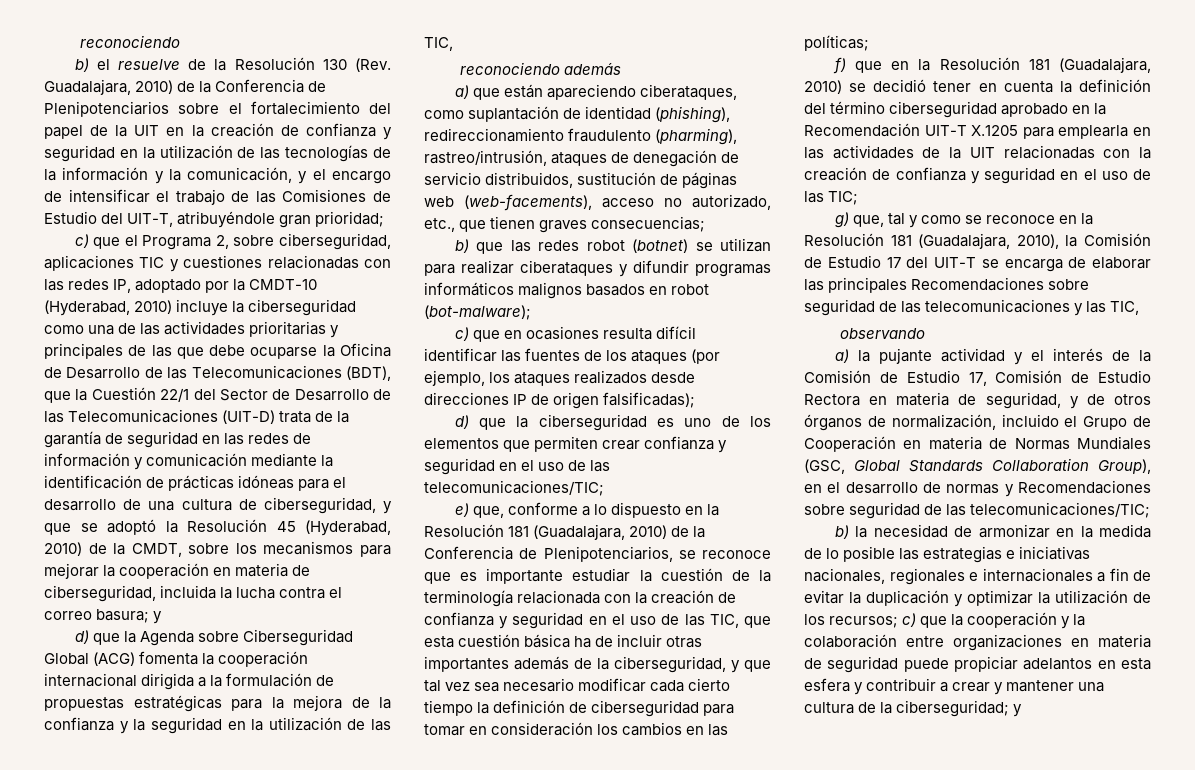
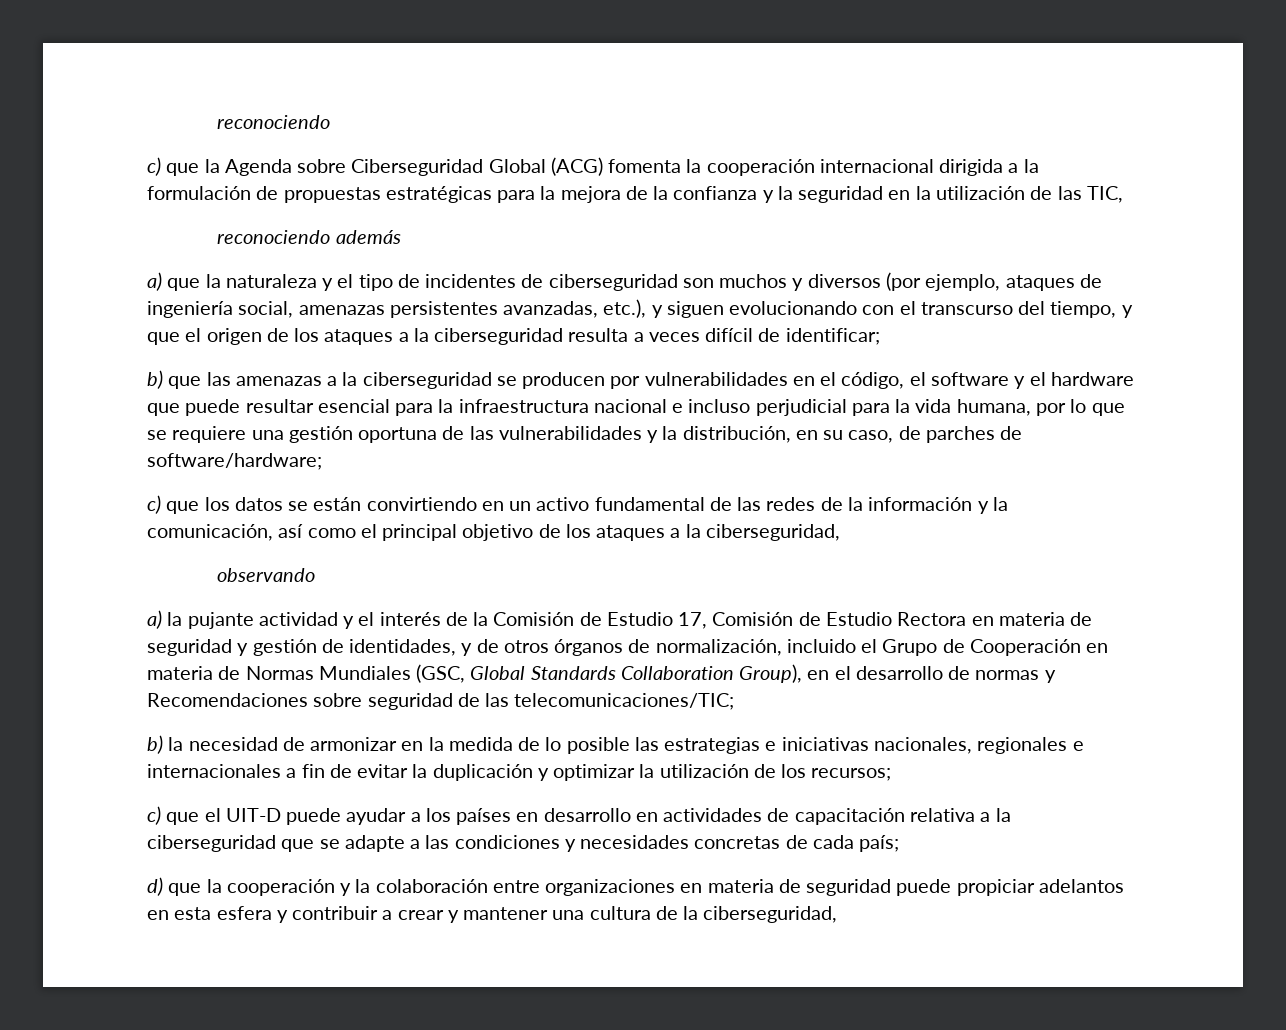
- b) el resuelve de la Resolución 130 (Rev. Guadalajara, 2010) de la Conferencia de Plenipotenciarios sobre el fortalecimiento del papel de la UIT en la creación de confianza y seguridad en la utilización de las tecnologías de la información y la comunicación, y el encargo de intensificar el trabajo de las Comisiones de Estudio del UIT-T, atribuyéndole gran prioridad;
- c) que el Programa 2, sobre ciberseguridad, aplicaciones TIC y cuestiones relacionadas con las redes IP, adoptado por la CMDT-10 (Hyderabad, 2010) incluye la ciberseguridad como una de las actividades prioritarias y principales de las que debe ocuparse la Oficina de Desarrollo de las Telecomunicaciones (BDT), que la Cuestión 22/1 del Sector de Desarrollo de las Telecomunicaciones (UIT-D) trata de la garantía de seguridad en las redes de información y comunicación mediante la identificación de prácticas idóneas para el desarrollo de una cultura de ciberseguridad, y que se adoptó la Resolución 45 (Hyderabad, 2010) de la CMDT, sobre los mecanismos para mejorar la cooperación en materia de ciberseguridad, incluida la lucha contra el correo basura; y
- d) que la Agenda sobre Ciberseguridad Global (ACG) fomenta la cooperación internacional dirigida a la formulación de propuestas estratégicas para la mejora de la confianza y la seguridad en la utilización de las TIC,
+ c) que la Agenda sobre Ciberseguridad Global (ACG) fomenta la cooperación internacional dirigida a la formulación de propuestas estratégicas para la mejora de la confianza y la seguridad en la utilización de las TIC,
- a) que están apareciendo ciberataques, como suplantación de identidad (phishing), redireccionamiento fraudulento (pharming), rastreo/intrusión, ataques de denegación de servicio distribuidos, sustitución de páginas web (web-facements), acceso no autorizado, etc., que tienen graves consecuencias;
- b) que las redes robot (botnet) se utilizan para realizar ciberataques y difundir programas informáticos malignos basados en robot (bot-malware);
- c) que en ocasiones resulta difícil identificar las fuentes de los ataques (por ejemplo, los ataques realizados desde direcciones IP de origen falsificadas);
- d) que la ciberseguridad es uno de los elementos que permiten crear confianza y seguridad en el uso de las telecomunicaciones/TIC;
- e) que, conforme a lo dispuesto en la Resolución 181 (Guadalajara, 2010) de la Conferencia de Plenipotenciarios, se reconoce que es importante estudiar la cuestión de la terminología relacionada con la creación de confianza y seguridad en el uso de las TIC, que esta cuestión básica ha de incluir otras importantes además de la ciberseguridad, y que tal vez sea necesario modificar cada cierto tiempo la definición de ciberseguridad para tomar en consideración los cambios en las políticas;
- f) que en la Resolución 181 (Guadalajara, 2010) se decidió tener en cuenta la definición del término ciberseguridad aprobado en la Recomendación UIT-T X.1205 para emplearla en las actividades de la UIT relacionadas con la creación de confianza y seguridad en el uso de las TIC;
- g) que, tal y como se reconoce en la Resolución 181 (Guadalajara, 2010), la Comisión de Estudio 17 del UIT-T se encarga de elaborar las principales Recomendaciones sobre seguridad de las telecomunicaciones y las TIC,
+ a) que la naturaleza y el tipo de incidentes de ciberseguridad son muchos y diversos (por ejemplo, ataques de ingeniería social, amenazas persistentes avanzadas, etc.), y siguen evolucionando con el transcurso del tiempo, y que el origen de los ataques a la ciberseguridad resulta a veces difícil de identificar;
+ b) que las amenazas a la ciberseguridad se producen por vulnerabilidades en el código, el software y el hardware que puede resultar esencial para la infraestructura nacional e incluso perjudicial para la vida humana, por lo que se requiere una gestión oportuna de las vulnerabilidades y la distribución, en su caso, de parches de software/hardware;
+ c) que los datos se están convirtiendo en un activo fundamental de las redes de la información y la comunicación, así como el principal objetivo de los ataques a la ciberseguridad,
- a) la pujante actividad y el interés de la Comisión de Estudio 17, Comisión de Estudio Rectora en materia de seguridad, y de otros órganos de normalización, incluido el Grupo de Cooperación en materia de Normas Mundiales (GSC, Global Standards Collaboration Group), en el desarrollo de normas y Recomendaciones sobre seguridad de las telecomunicaciones/TIC;
+ a) la pujante actividad y el interés de la Comisión de Estudio 17, Comisión de Estudio Rectora en materia de seguridad y gestión de identidades, y de otros órganos de normalización, incluido el Grupo de Cooperación en materia de Normas Mundiales (GSC, Global Standards Collaboration Group), en el desarrollo de normas y Recomendaciones sobre seguridad de las telecomunicaciones/TIC;
- b) la necesidad de armonizar en la medida de lo posible las estrategias e iniciativas nacionales, regionales e internacionales a fin de evitar la duplicación y optimizar la utilización de los recursos; c) que la cooperación y la colaboración entre organizaciones en materia de seguridad puede propiciar adelantos en esta esfera y contribuir a crear y mantener una cultura de la ciberseguridad; y
+ b) la necesidad de armonizar en la medida de lo posible las estrategias e iniciativas nacionales, regionales e internacionales a fin de evitar la duplicación y optimizar la utilización de los recursos;
+ c) que el UIT-D puede ayudar a los países en desarrollo en actividades de capacitación relativa a la ciberseguridad que se adapte a las condiciones y necesidades concretas de cada país;
+ d) que la cooperación y la colaboración entre organizaciones en materia de seguridad puede propiciar adelantos en esta esfera y contribuir a crear y mantener una cultura de la ciberseguridad,

